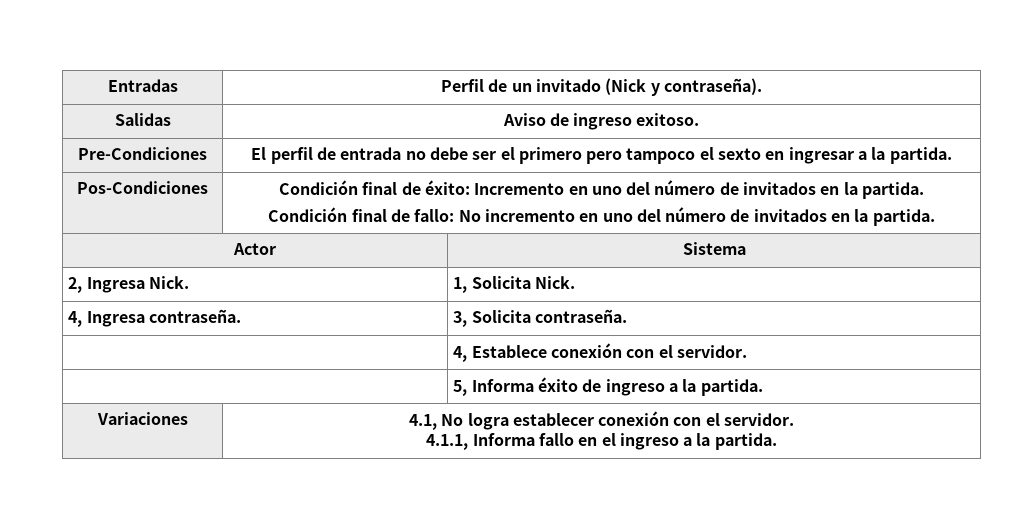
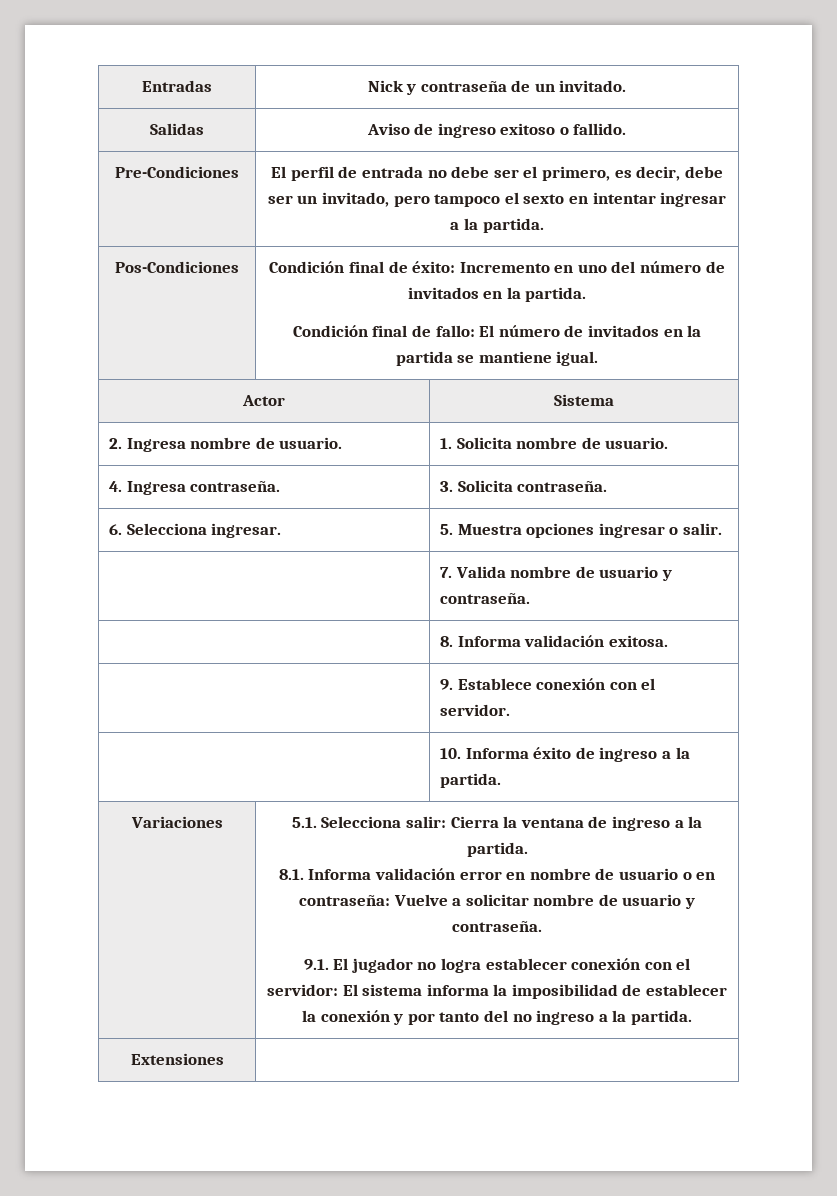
- Entradas | Perfil de un invitado (Nick y contraseña).
+ Entradas | Nick y contraseña de un invitado.
- Salidas | Aviso de ingreso exitoso.
+ Salidas | Aviso de ingreso exitoso o fallido.
- Pre-Condiciones | El perfil de entrada no debe ser el primero pero tampoco el sexto en ingresar a la partida.
+ Pre-Condiciones | El perfil de entrada no debe ser el primero, es decir, debe ser un invitado, pero tampoco el sexto en intentar ingresar a la partida.
  Pos-Condiciones | Condición final de éxito: Incremento en uno del número de invitados en la partida.
- Condición final de fallo: No incremento en uno del número de invitados en la partida.
+ Condición final de fallo: El número de invitados en la partida se mantiene igual.
  Actor | Sistema
- 2, Ingresa Nick. | 1, Solicita Nick.
- 4, Ingresa contraseña. | 3, Solicita contraseña.
+ 2. Ingresa nombre de usuario. | 1. Solicita nombre de usuario.
+ 4. Ingresa contraseña. | 3. Solicita contraseña.
- | 4, Establece conexión con el servidor.
+ 6. Selecciona ingresar. | 5. Muestra opciones ingresar o salir.
+ | 7. Valida nombre de usuario y contraseña.
+ | 8. Informa validación exitosa.
+ | 9. Establece conexión con el servidor.
- | 5, Informa éxito de ingreso a la partida.
+ | 10. Informa éxito de ingreso a la partida.
- 4.1, No logra establecer conexión con el servidor.
- 4.1.1, Informa fallo en el ingreso a la partida.
+ 5.1. Selecciona salir: Cierra la ventana de ingreso a la partida.
+ 8.1. Informa validación error en nombre de usuario o en contraseña: Vuelve a solicitar nombre de usuario y contraseña.
+ 9.1. El jugador no logra establecer conexión con el servidor: El sistema informa la imposibilidad de establecer la conexión y por tanto del no ingreso a la partida.
+ Extensiones |

